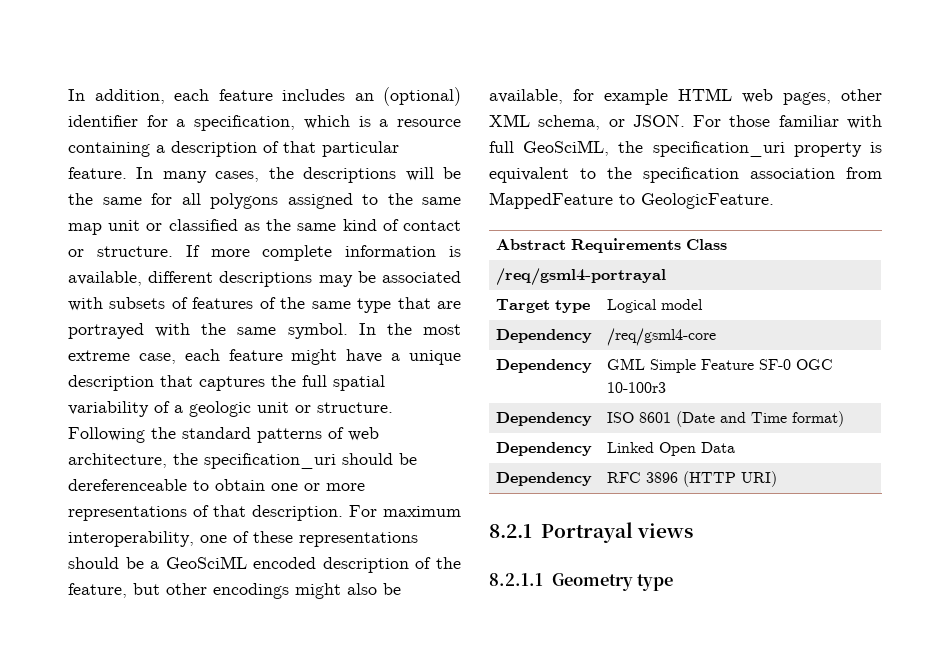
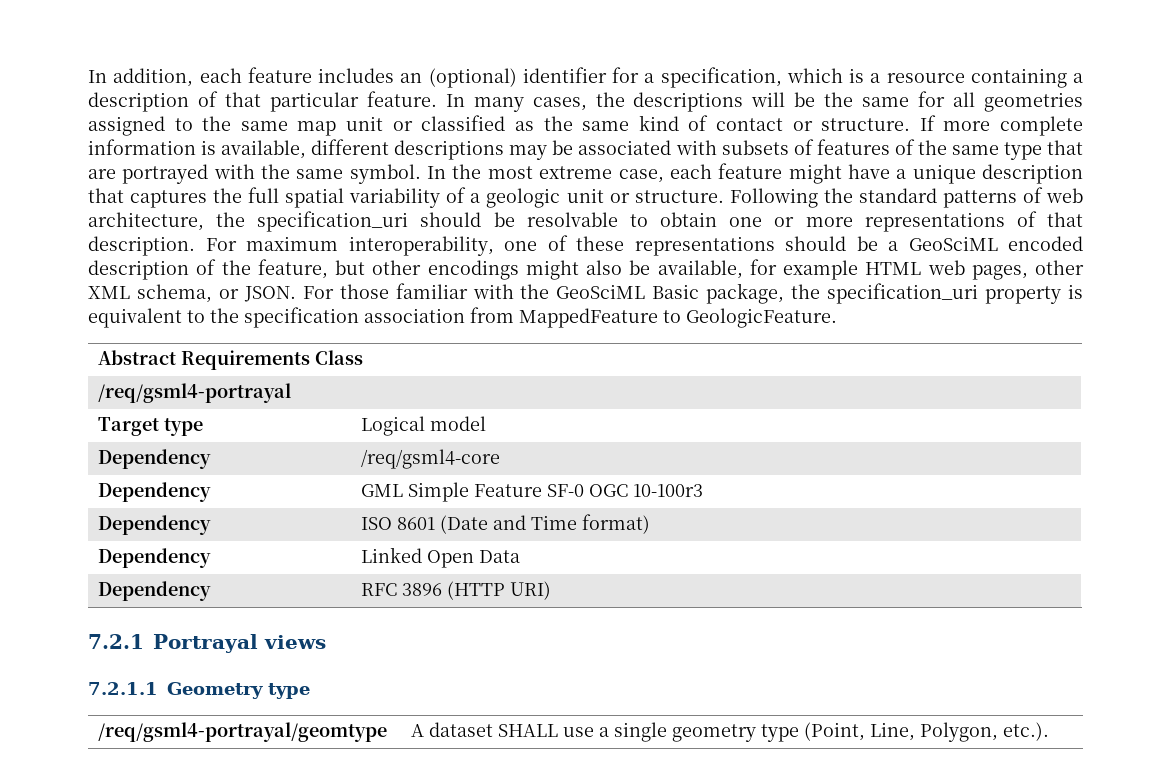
- In many cases, the descriptions will be the same for all polygons assigned to the same map unit or classified as the same kind of contact or structure.
+ In many cases, the descriptions will be the same for all geometries assigned to the same map unit or classified as the same kind of contact or structure.
- Following the standard patterns of web architecture, the specification_uri should be dereferenceable to obtain one or more representations of that description.
+ Following the standard patterns of web architecture, the specification_uri should be resolvable to obtain one or more representations of that description.
- For those familiar with full GeoSciML, the specification_uri property is equivalent to the specification association from MappedFeature to GeologicFeature.
+ For those familiar with the GeoSciML Basic package, the specification_uri property is equivalent to the specification association from MappedFeature to GeologicFeature.
- 8.2.1 Portrayal views
+ 7.2.1 Portrayal views
- 8.2.1.1 Geometry type
+ 7.2.1.1 Geometry type
+ /req/gsml4-portrayal/geomtype | A dataset SHALL use a single geometry type (Point, Line, Polygon, etc.).

